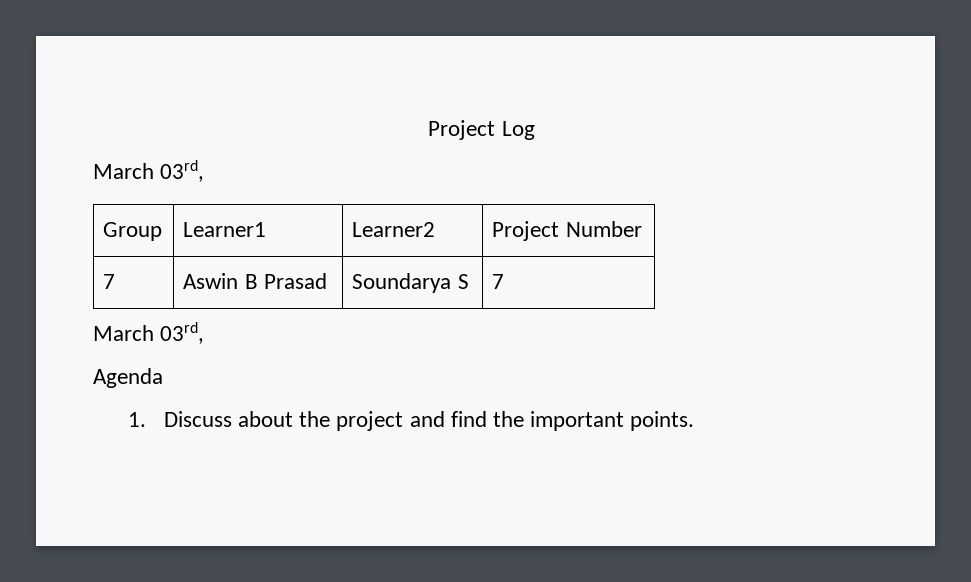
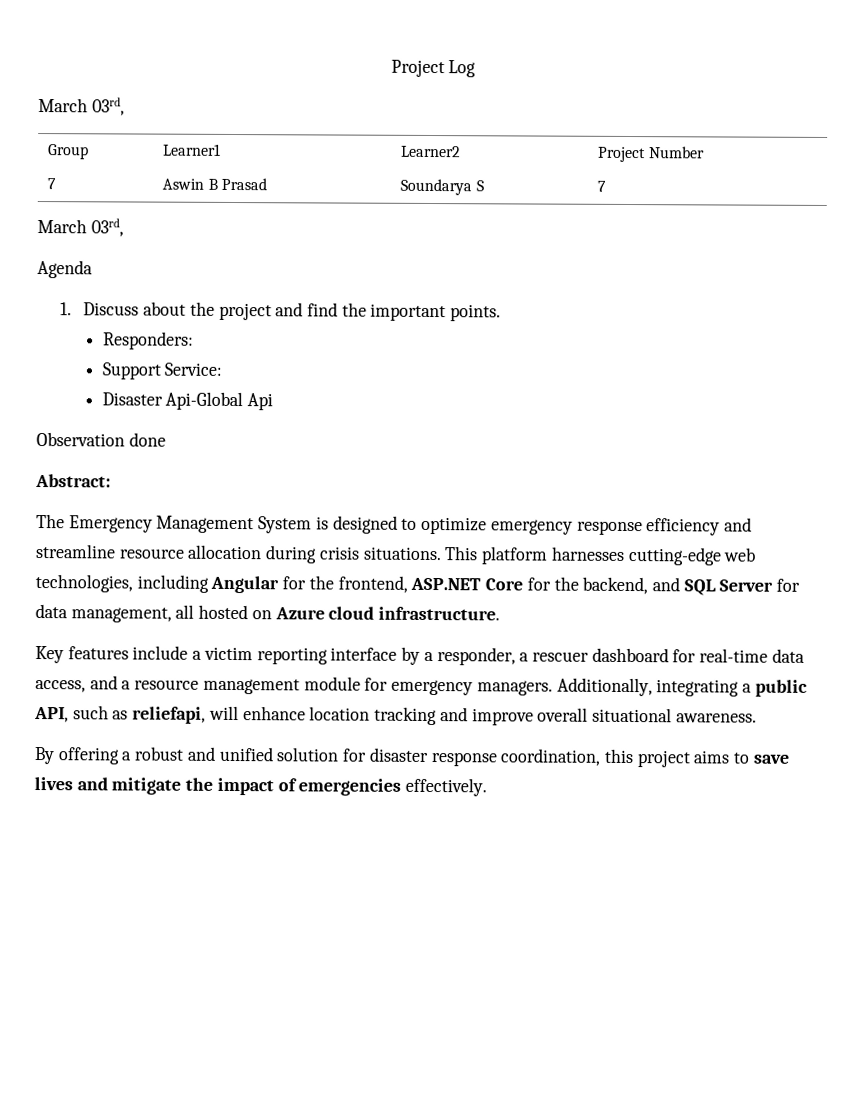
+ Responders:
+ Support Service:
+ Disaster Api-Global Api
+ Observation done
+ Abstract:
+ The Emergency Management System is designed to optimize emergency response efficiency and streamline resource allocation during crisis situations. This platform harnesses cutting-edge web technologies, including Angular for the frontend, ASP.NET Core for the backend, and SQL Server for data management, all hosted on Azure cloud infrastructure.
+ Key features include a victim reporting interface by a responder, a rescuer dashboard for real-time data access, and a resource management module for emergency managers. Additionally, integrating a public API, such as reliefapi, will enhance location tracking and improve overall situational awareness.
+ By offering a robust and unified solution for disaster response coordination, this project aims to save lives and mitigate the impact of emergencies effectively.

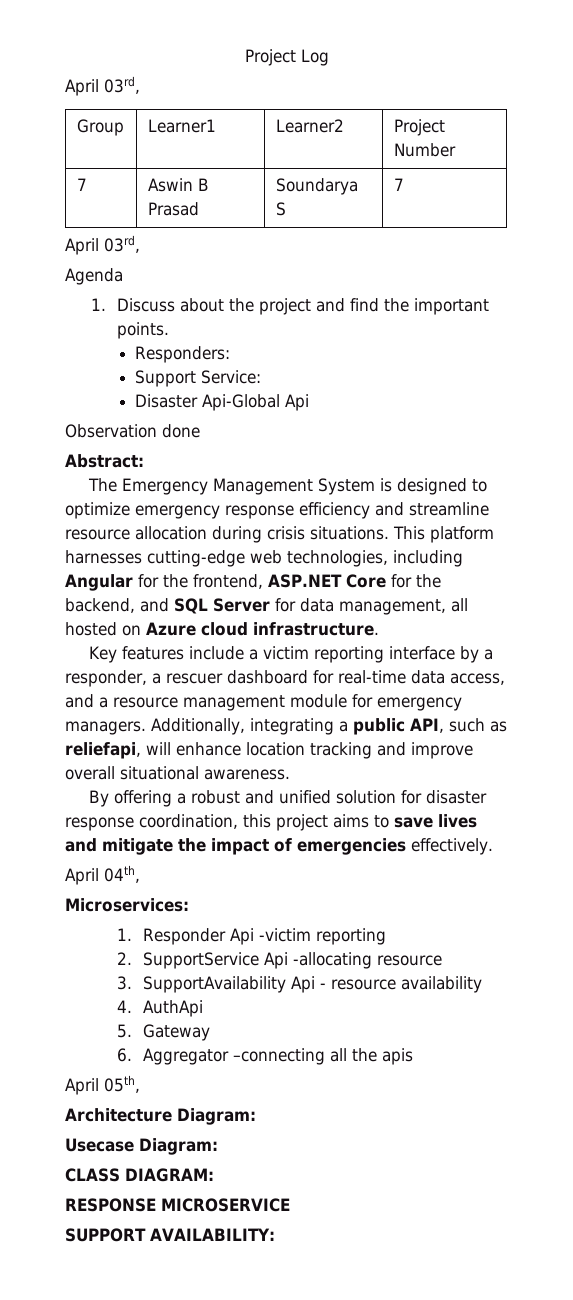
  Project Log
- March 03rd,
+ April 03rd,
  7 | Aswin B Prasad | Soundarya S | 7
- March 03rd,
+ April 03rd,
+ April 04th,
+ Microservices:
+ 1. Responder Api -victim reporting
+ 2. SupportService Api -allocating resource
+ 3. SupportAvailability Api - resource availability
+ 4. AuthApi
+ 5. Gateway
+ 6. Aggregator –connecting all the apis
+ April 05th,
+ Architecture Diagram:
+ Usecase Diagram:
+ CLASS DIAGRAM:
+ RESPONSE MICROSERVICE
+ SUPPORT AVAILABILITY:

